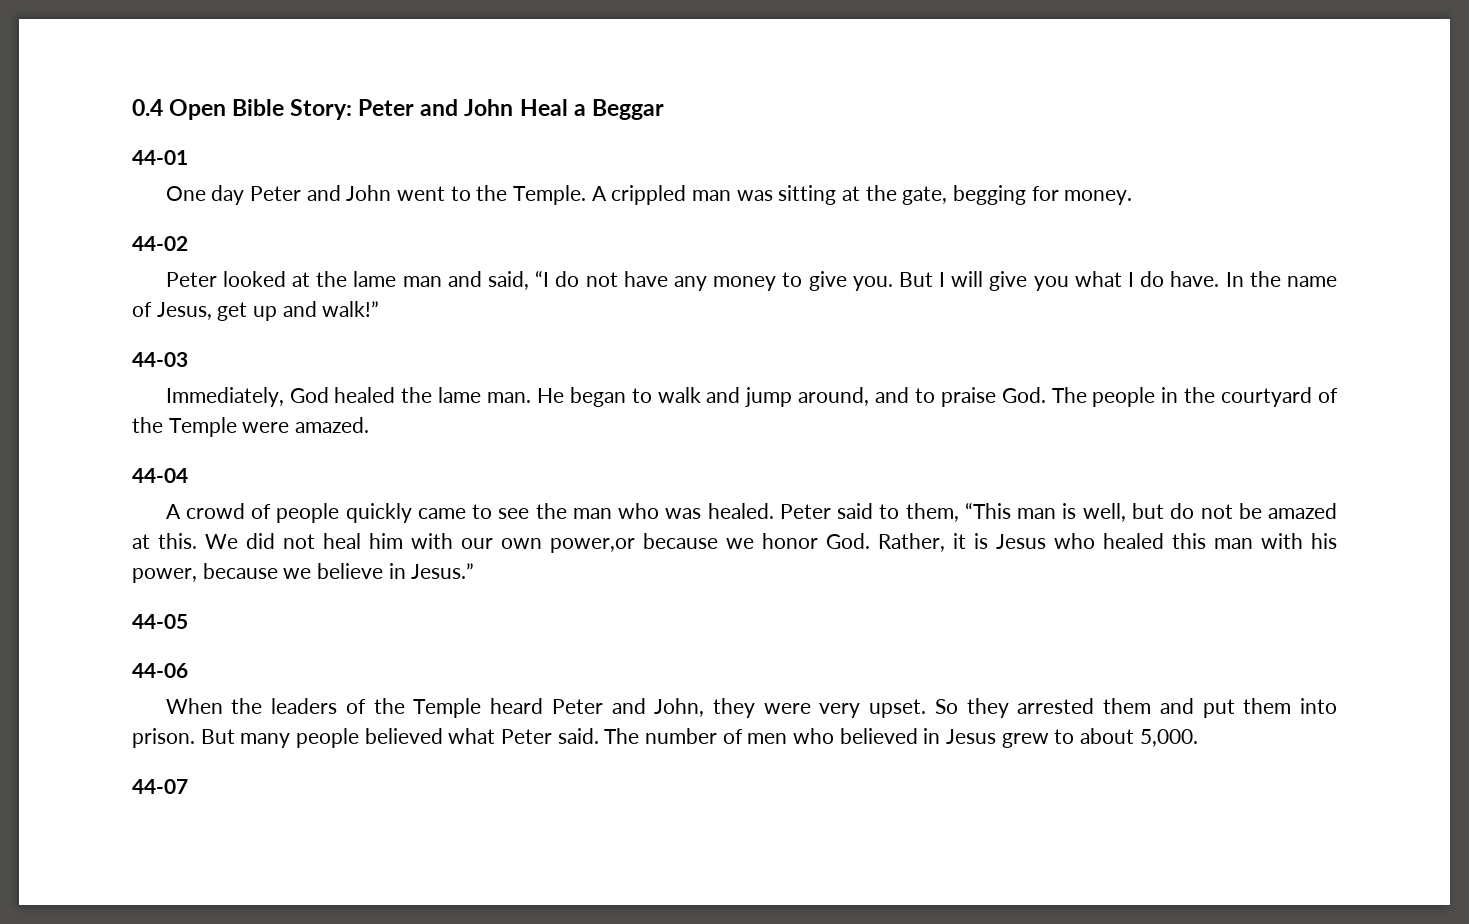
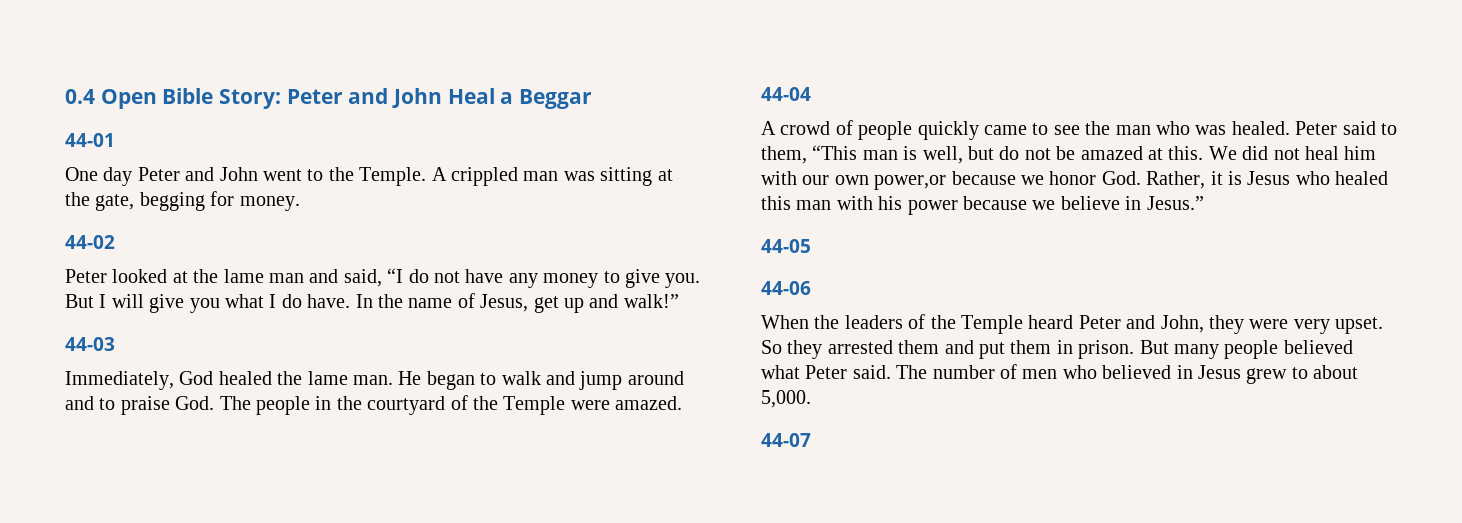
- He began to walk and jump around, and to praise God. The people in the courtyard of the Temple were amazed.
+ He began to walk and jump around and to praise God. The people in the courtyard of the Temple were amazed.
- We did not heal him with our own power,or because we honor God. Rather, it is Jesus who healed this man with his power, because we believe in Jesus.”
+ We did not heal him with our own power,or because we honor God. Rather, it is Jesus who healed this man with his power because we believe in Jesus.”
- So they arrested them and put them into prison.
+ So they arrested them and put them in prison.

